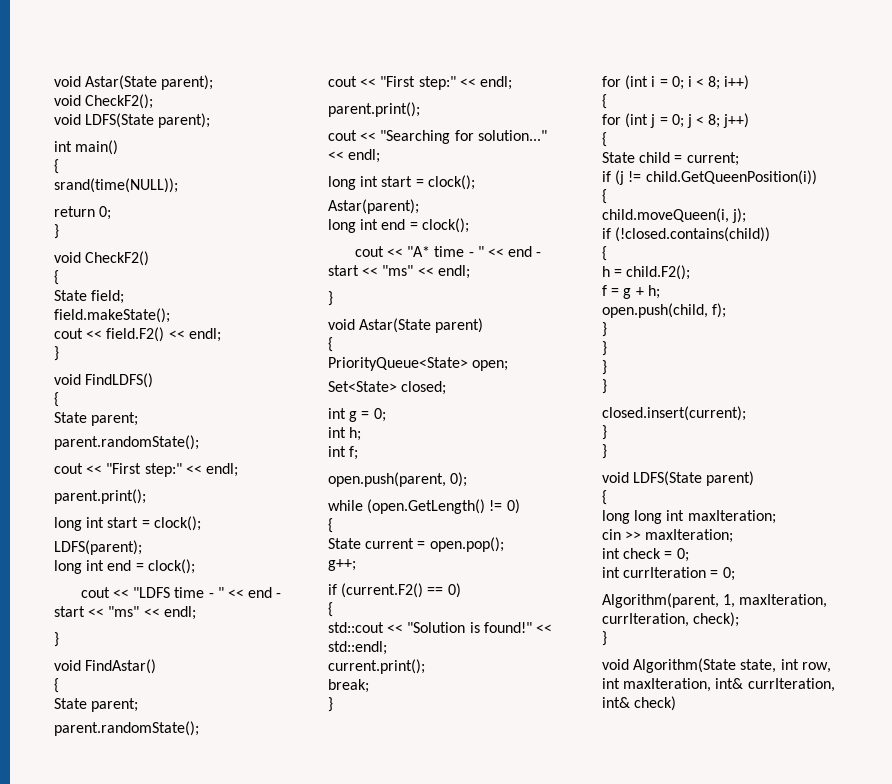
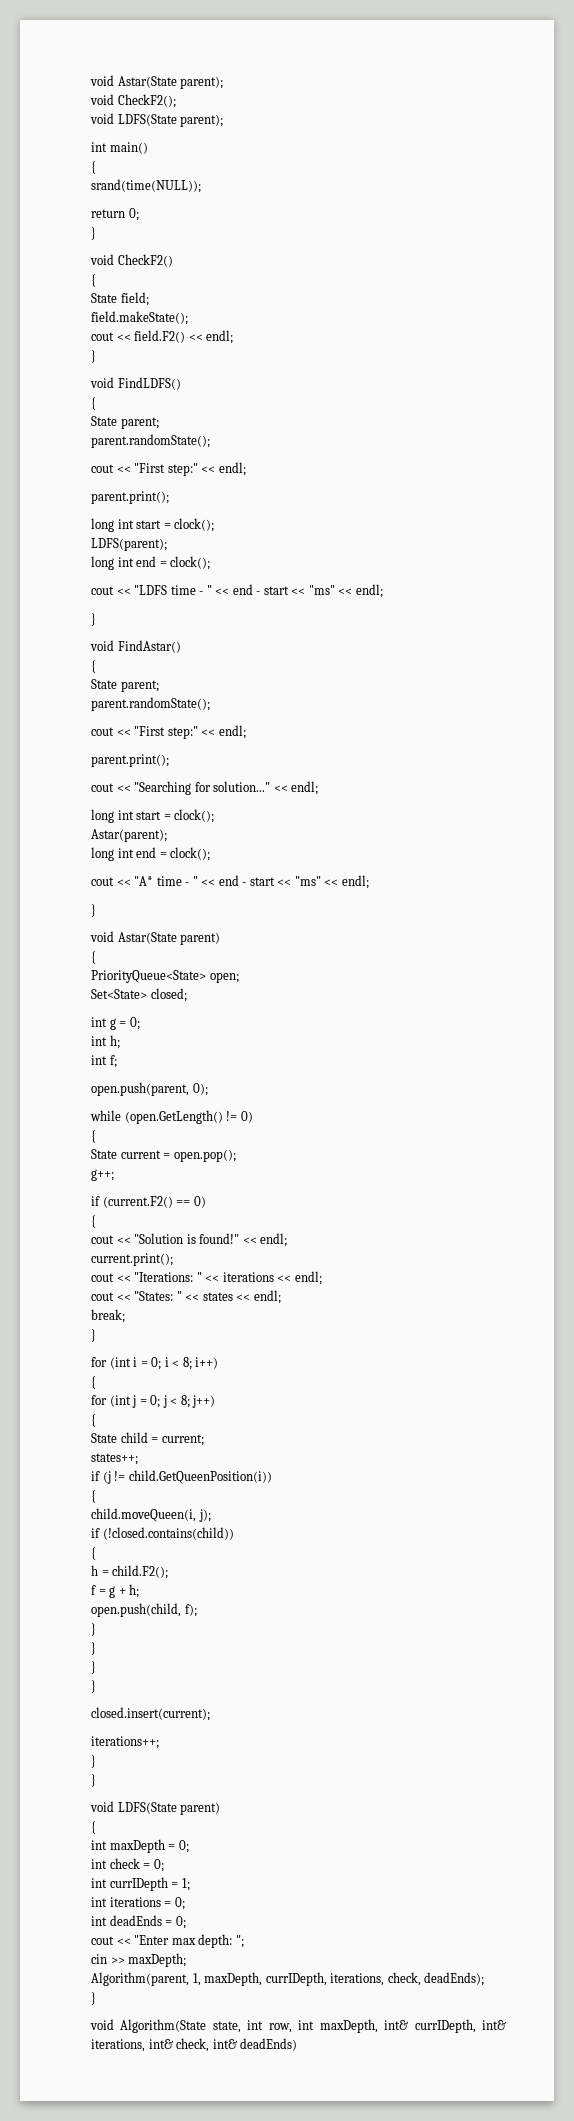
- std::cout << "Solution is found!" << std::endl;
+ cout << "Solution is found!" << endl;
+ cout << "Iterations: " << iterations << endl;
+ cout << "States: " << states << endl;
+ states++;
+ iterations++;
- long long int maxIteration;
- cin >> maxIteration;
+ int maxDepth = 0;
- int currIteration = 0;
- Algorithm(parent, 1, maxIteration, currIteration, check);
+ int currIDepth = 1;
+ int iterations = 0;
+ int deadEnds = 0;
+ cout << "Enter max depth: ";
+ cin >> maxDepth;
+ Algorithm(parent, 1, maxDepth, currIDepth, iterations, check, deadEnds);
- void Algorithm(State state, int row, int maxIteration, int& currIteration, int& check)
+ void Algorithm(State state, int row, int maxDepth, int& currIDepth, int& iterations, int& check, int& deadEnds)

